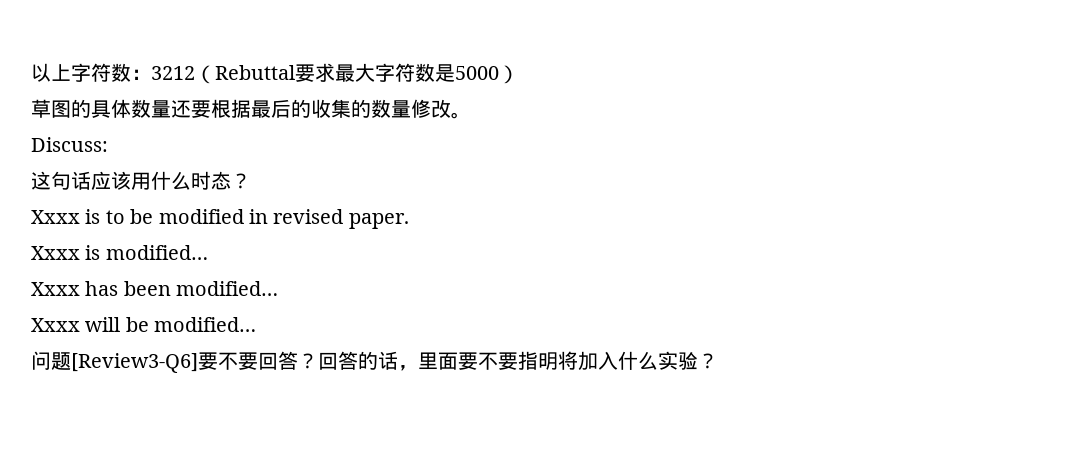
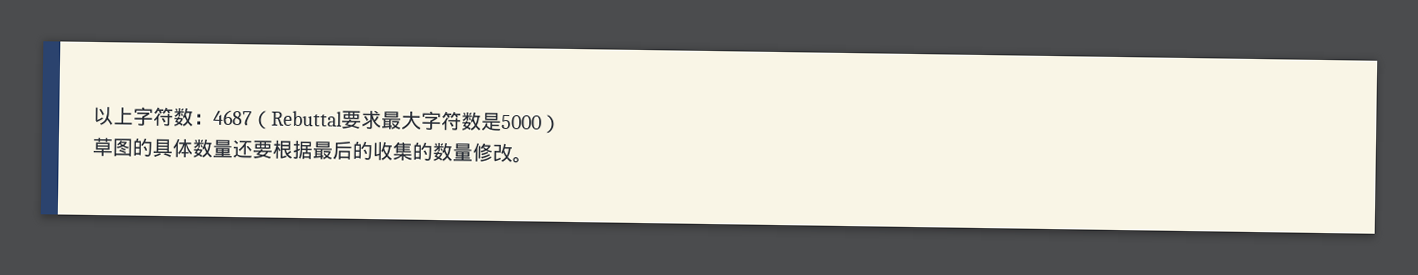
- 以上字符数：3212（Rebuttal要求最大字符数是5000）
+ 以上字符数：4687（Rebuttal要求最大字符数是5000）
- Discuss:
- 这句话应该用什么时态？
- Xxxx is to be modified in revised paper.
- Xxxx is modified…
- Xxxx has been modified…
- Xxxx will be modified…
- 问题[Review3-Q6]要不要回答？回答的话，里面要不要指明将加入什么实验？

